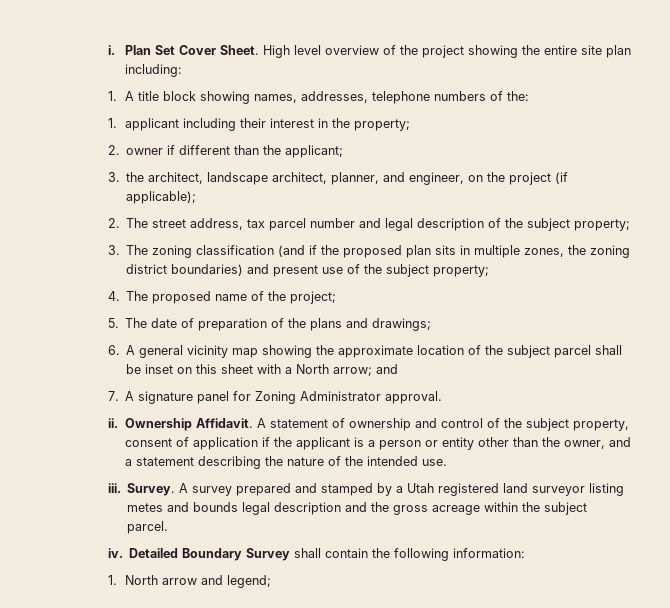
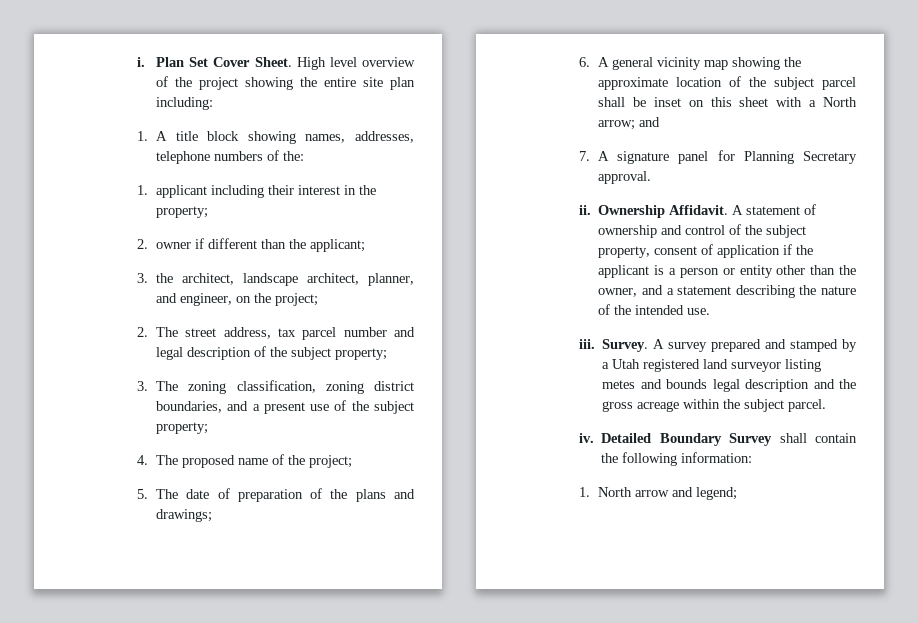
- 3. the architect, landscape architect, planner, and engineer, on the project (if applicable);
+ 3. the architect, landscape architect, planner, and engineer, on the project;
- 3. The zoning classification (and if the proposed plan sits in multiple zones, the zoning district boundaries) and present use of the subject property;
+ 3. The zoning classification, zoning district boundaries, and a present use of the subject property;
- 7. A signature panel for Zoning Administrator approval.
+ 7. A signature panel for Planning Secretary approval.

